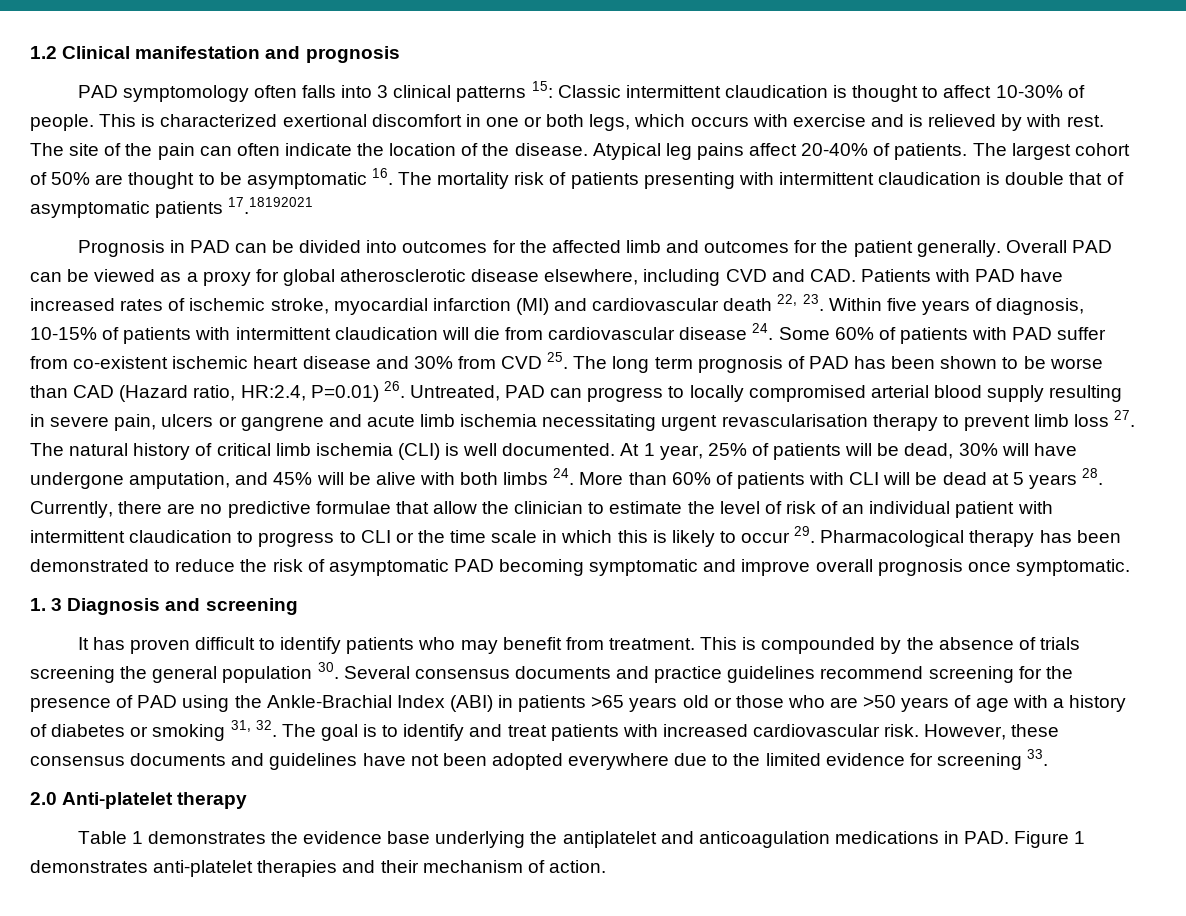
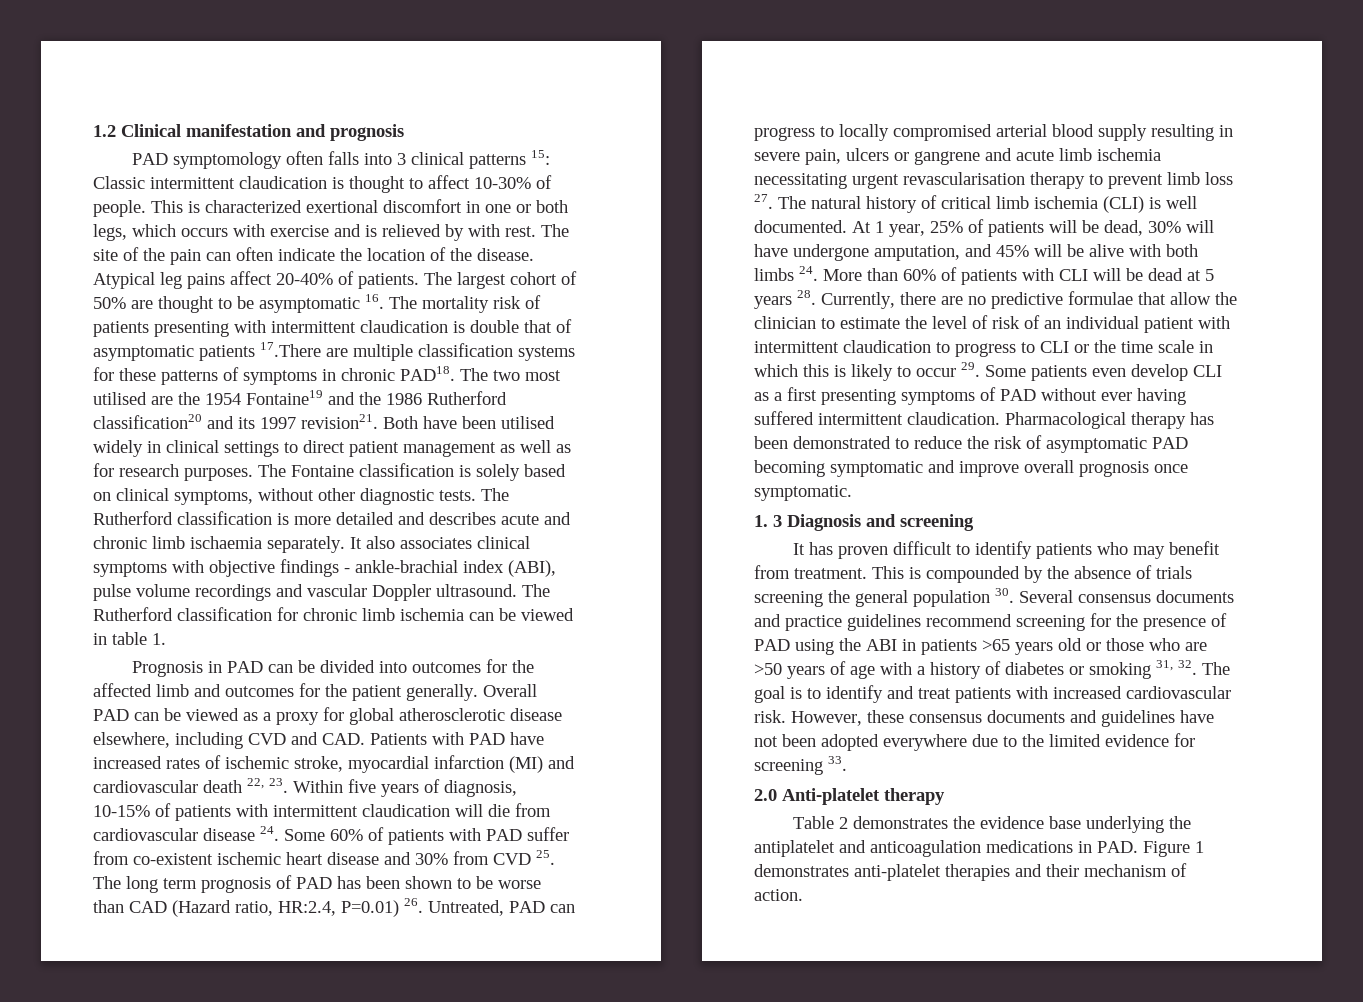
- The largest cohort of 50% are thought to be asymptomatic 16. The mortality risk of patients presenting with intermittent claudication is double that of asymptomatic patients 17.18192021
+ The largest cohort of 50% are thought to be asymptomatic 16. The mortality risk of patients presenting with intermittent claudication is double that of asymptomatic patients 17.There are multiple classification systems for these patterns of symptoms in chronic PAD18. The two most utilised are the 1954 Fontaine19 and the 1986 Rutherford classification20 and its 1997 revision21. Both have been utilised widely in clinical settings to direct patient management as well as for research purposes. The Fontaine classification is solely based on clinical symptoms, without other diagnostic tests. The Rutherford classification is more detailed and describes acute and chronic limb ischaemia separately. It also associates clinical symptoms with objective findings - ankle-brachial index (ABI), pulse volume recordings and vascular Doppler ultrasound. The Rutherford classification for chronic limb ischemia can be viewed in table 1.
- At 1 year, 25% of patients will be dead, 30% will have undergone amputation, and 45% will be alive with both limbs 24. More than 60% of patients with CLI will be dead at 5 years 28. Currently, there are no predictive formulae that allow the clinician to estimate the level of risk of an individual patient with intermittent claudication to progress to CLI or the time scale in which this is likely to occur 29. Pharmacological therapy has been demonstrated to reduce the risk of asymptomatic PAD becoming symptomatic and improve overall prognosis once symptomatic.
+ At 1 year, 25% of patients will be dead, 30% will have undergone amputation, and 45% will be alive with both limbs 24. More than 60% of patients with CLI will be dead at 5 years 28. Currently, there are no predictive formulae that allow the clinician to estimate the level of risk of an individual patient with intermittent claudication to progress to CLI or the time scale in which this is likely to occur 29. Some patients even develop CLI as a first presenting symptoms of PAD without ever having suffered intermittent claudication. Pharmacological therapy has been demonstrated to reduce the risk of asymptomatic PAD becoming symptomatic and improve overall prognosis once symptomatic.
- This is compounded by the absence of trials screening the general population 30. Several consensus documents and practice guidelines recommend screening for the presence of PAD using the Ankle-Brachial Index (ABI) in patients >65 years old or those who are >50 years of age with a history of diabetes or smoking 31, 32. The goal is to identify and treat patients with increased cardiovascular risk.
+ This is compounded by the absence of trials screening the general population 30. Several consensus documents and practice guidelines recommend screening for the presence of PAD using the ABI in patients >65 years old or those who are >50 years of age with a history of diabetes or smoking 31, 32. The goal is to identify and treat patients with increased cardiovascular risk.
- Table 1 demonstrates the evidence base underlying the antiplatelet and anticoagulation medications in PAD. Figure 1 demonstrates anti-platelet therapies and their mechanism of action.
+ Table 2 demonstrates the evidence base underlying the antiplatelet and anticoagulation medications in PAD. Figure 1 demonstrates anti-platelet therapies and their mechanism of action.

